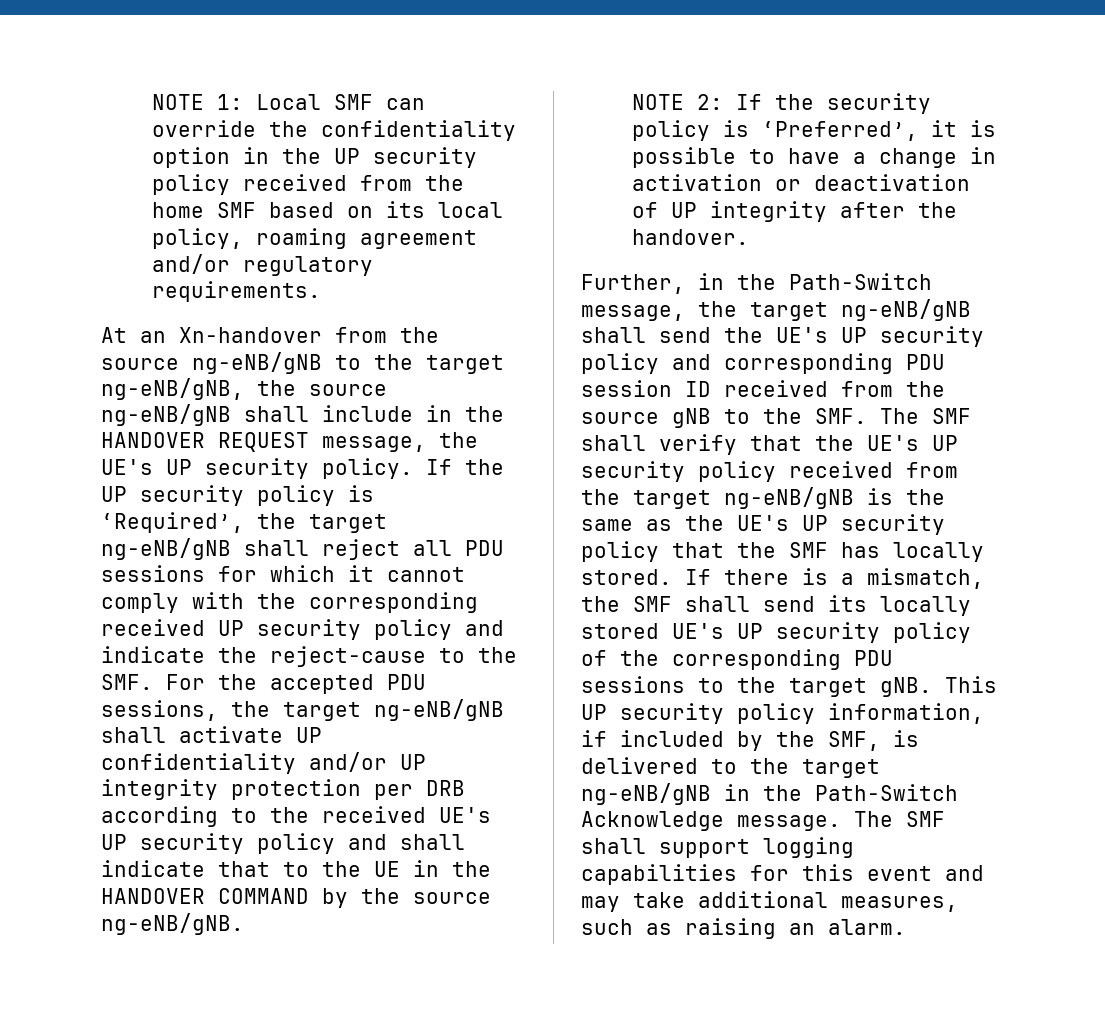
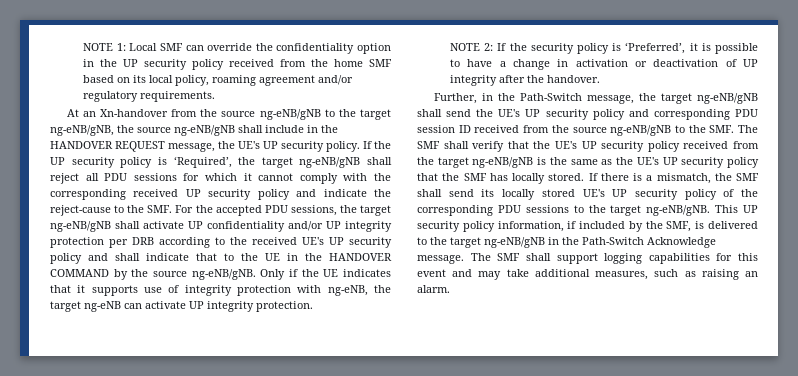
+ Only if the UE indicates that it supports use of integrity protection with ng-eNB, the target ng-eNB can activate UP integrity protection.
- Further, in the Path-Switch message, the target ng-eNB/gNB shall send the UE's UP security policy and corresponding PDU session ID received from the source gNB to the SMF. The SMF shall verify that the UE's UP security policy received from the target ng-eNB/gNB is the same as the UE's UP security policy that the SMF has locally stored.
+ Further, in the Path-Switch message, the target ng-eNB/gNB shall send the UE's UP security policy and corresponding PDU session ID received from the source ng-eNB/gNB to the SMF. The SMF shall verify that the UE's UP security policy received from the target ng-eNB/gNB is the same as the UE's UP security policy that the SMF has locally stored.
- If there is a mismatch, the SMF shall send its locally stored UE's UP security policy of the corresponding PDU sessions to the target gNB.
+ If there is a mismatch, the SMF shall send its locally stored UE's UP security policy of the corresponding PDU sessions to the target ng-eNB/gNB.

